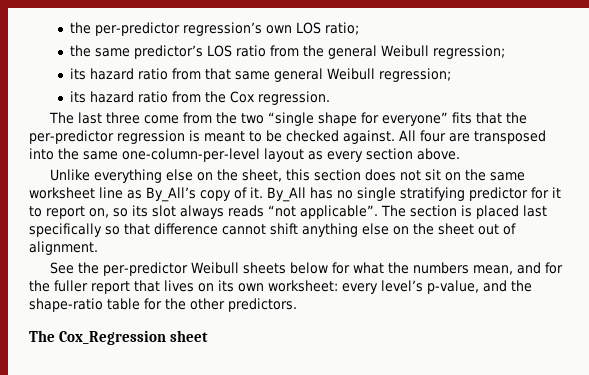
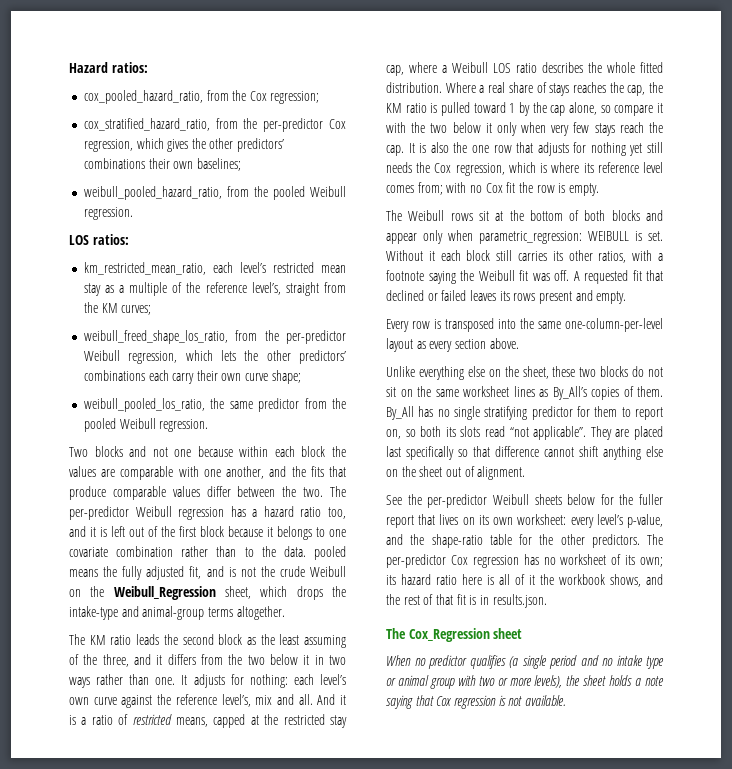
- the per-predictor regression’s own LOS ratio;
- the same predictor’s LOS ratio from the general Weibull regression;
- its hazard ratio from that same general Weibull regression;
- its hazard ratio from the Cox regression.
- The last three come from the two “single shape for everyone” fits that the per-predictor regression is meant to be checked against. All four are transposed into the same one-column-per-level layout as every section above.
+ Hazard ratios:
+ cox_pooled_hazard_ratio, from the Cox regression;
+ cox_stratified_hazard_ratio, from the per-predictor Cox regression, which gives the other predictors’ combinations their own baselines;
+ weibull_pooled_hazard_ratio, from the pooled Weibull regression.
+ LOS ratios:
+ km_restricted_mean_ratio, each level’s restricted mean stay as a multiple of the reference level’s, straight from the KM curves;
+ weibull_freed_shape_los_ratio, from the per-predictor Weibull regression, which lets the other predictors’ combinations each carry their own curve shape;
+ weibull_pooled_los_ratio, the same predictor from the pooled Weibull regression.
+ Two blocks and not one because within each block the values are comparable with one another, and the fits that produce comparable values differ between the two. The per-predictor Weibull regression has a hazard ratio too, and it is left out of the first block because it belongs to one covariate combination rather than to the data. pooled means the fully adjusted fit, and is not the crude Weibull on the Weibull_Regression sheet, which drops the intake-type and animal-group terms altogether.
+ The KM ratio leads the second block as the least assuming of the three, and it differs from the two below it in two ways rather than one. It adjusts for nothing: each level’s own curve against the reference level’s, mix and all. And it is a ratio of restricted means, capped at the restricted stay cap, where a Weibull LOS ratio describes the whole fitted distribution. Where a real share of stays reaches the cap, the KM ratio is pulled toward 1 by the cap alone, so compare it with the two below it only when very few stays reach the cap. It is also the one row that adjusts for nothing yet still needs the Cox regression, which is where its reference level comes from; with no Cox fit the row is empty.
+ The Weibull rows sit at the bottom of both blocks and appear only when parametric_regression: WEIBULL is set. Without it each block still carries its other ratios, with a footnote saying the Weibull fit was off. A requested fit that declined or failed leaves its rows present and empty.
+ Every row is transposed into the same one-column-per-level layout as every section above.
- Unlike everything else on the sheet, this section does not sit on the same worksheet line as By_All’s copy of it.
+ Unlike everything else on the sheet, these two blocks do not sit on the same worksheet lines as By_All’s copies of them.
- By_All has no single stratifying predictor for it to report on, so its slot always reads “not applicable”. The section is placed last specifically so that difference cannot shift anything else on the sheet out of alignment.
+ By_All has no single stratifying predictor for them to report on, so both its slots read “not applicable”. They are placed last specifically so that difference cannot shift anything else on the sheet out of alignment.
- See the per-predictor Weibull sheets below for what the numbers mean, and for the fuller report that lives on its own worksheet: every level’s p-value, and the shape-ratio table for the other predictors.
+ See the per-predictor Weibull sheets below for the fuller report that lives on its own worksheet: every level’s p-value, and the shape-ratio table for the other predictors. The per-predictor Cox regression has no worksheet of its own; its hazard ratio here is all of it the workbook shows, and the rest of that fit is in results.json.
  The Cox_Regression sheet
+ When no predictor qualifies (a single period and no intake type or animal group with two or more levels), the sheet holds a note saying that Cox regression is not available.

